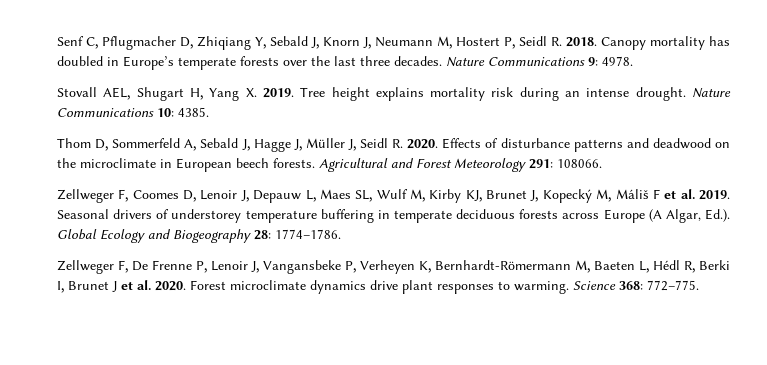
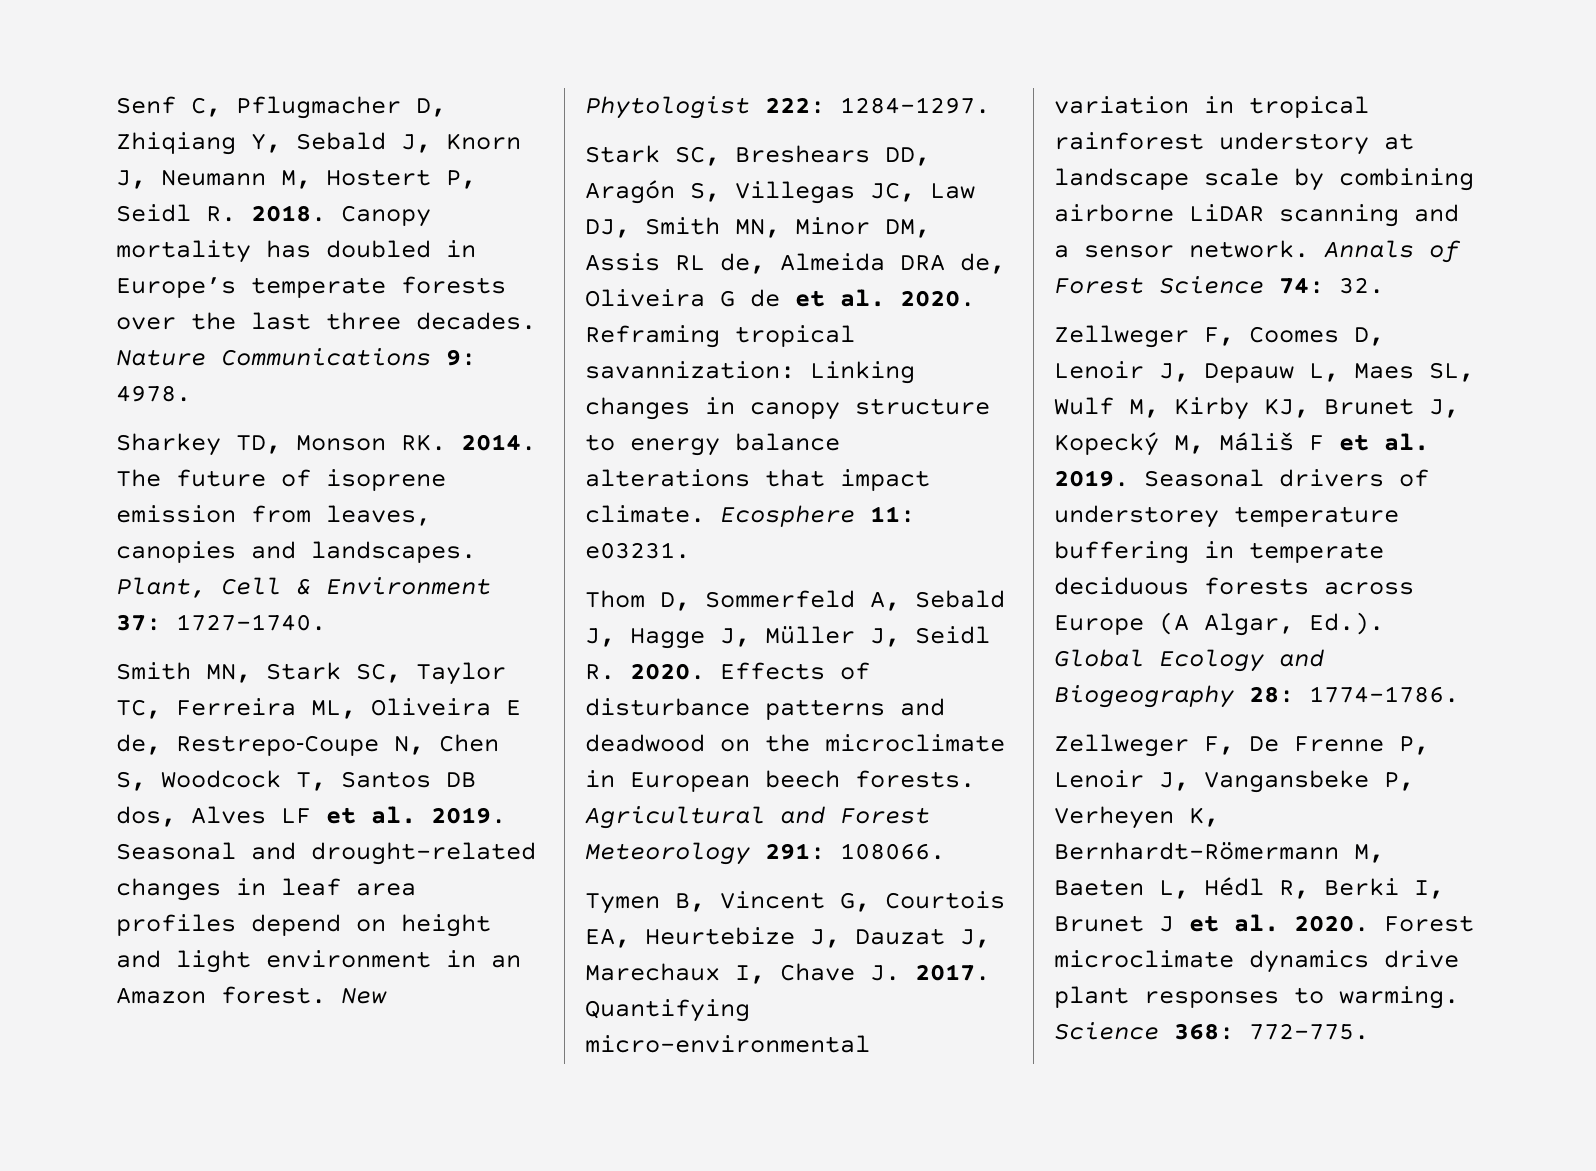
- Stovall AEL, Shugart H, Yang X. 2019. Tree height explains mortality risk during an intense drought. Nature Communications 10: 4385.
+ Sharkey TD, Monson RK. 2014. The future of isoprene emission from leaves, canopies and landscapes. Plant, Cell & Environment 37: 1727–1740.
+ Smith MN, Stark SC, Taylor TC, Ferreira ML, Oliveira E de, Restrepo‐Coupe N, Chen S, Woodcock T, Santos DB dos, Alves LF et al. 2019. Seasonal and drought-related changes in leaf area profiles depend on height and light environment in an Amazon forest. New Phytologist 222: 1284–1297.
+ Stark SC, Breshears DD, Aragón S, Villegas JC, Law DJ, Smith MN, Minor DM, Assis RL de, Almeida DRA de, Oliveira G de et al. 2020. Reframing tropical savannization: Linking changes in canopy structure to energy balance alterations that impact climate. Ecosphere 11: e03231.
+ Tymen B, Vincent G, Courtois EA, Heurtebize J, Dauzat J, Marechaux I, Chave J. 2017. Quantifying micro-environmental variation in tropical rainforest understory at landscape scale by combining airborne LiDAR scanning and a sensor network. Annals of Forest Science 74: 32.

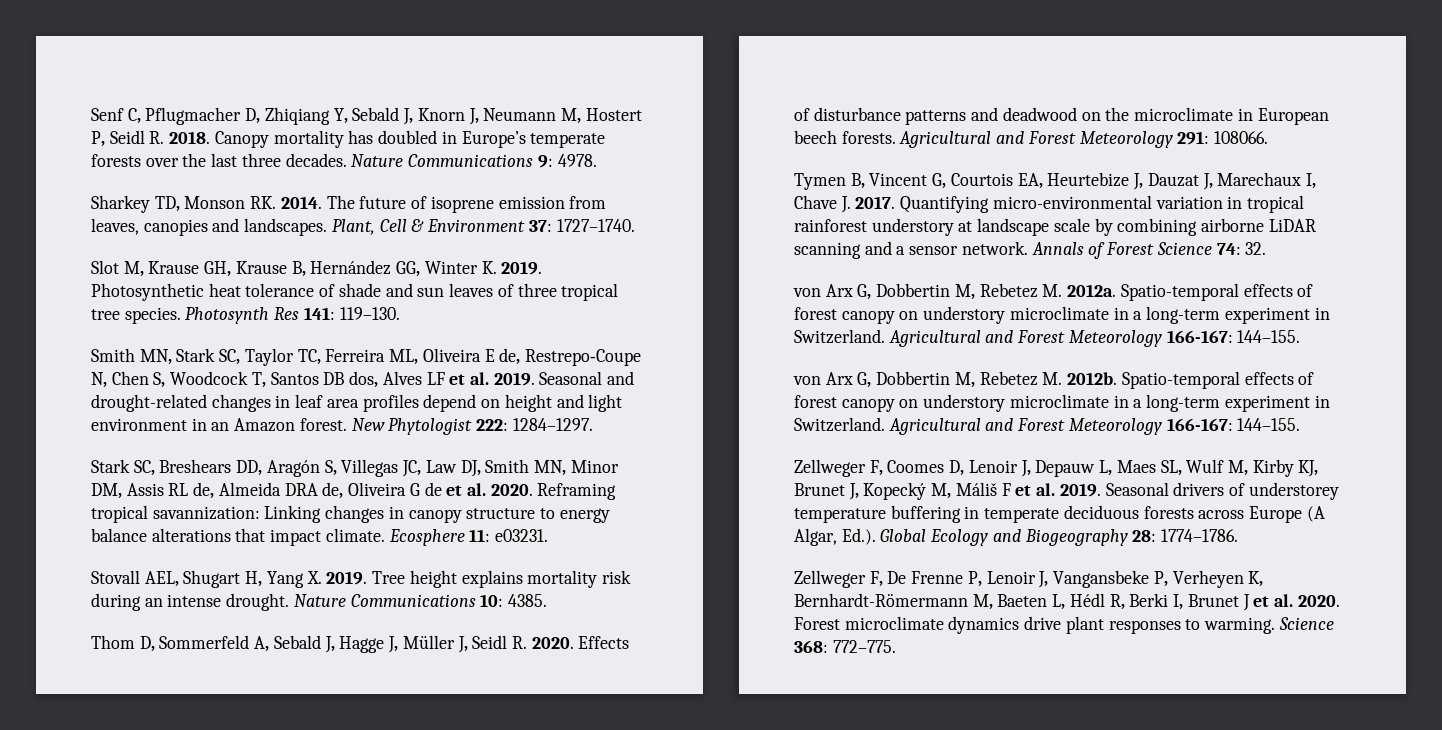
+ Slot M, Krause GH, Krause B, Hernández GG, Winter K. 2019. Photosynthetic heat tolerance of shade and sun leaves of three tropical tree species. Photosynth Res 141: 119–130.
+ Stovall AEL, Shugart H, Yang X. 2019. Tree height explains mortality risk during an intense drought. Nature Communications 10: 4385.
+ von Arx G, Dobbertin M, Rebetez M. 2012a. Spatio-temporal effects of forest canopy on understory microclimate in a long-term experiment in Switzerland. Agricultural and Forest Meteorology 166-167: 144–155.
+ von Arx G, Dobbertin M, Rebetez M. 2012b. Spatio-temporal effects of forest canopy on understory microclimate in a long-term experiment in Switzerland. Agricultural and Forest Meteorology 166-167: 144–155.

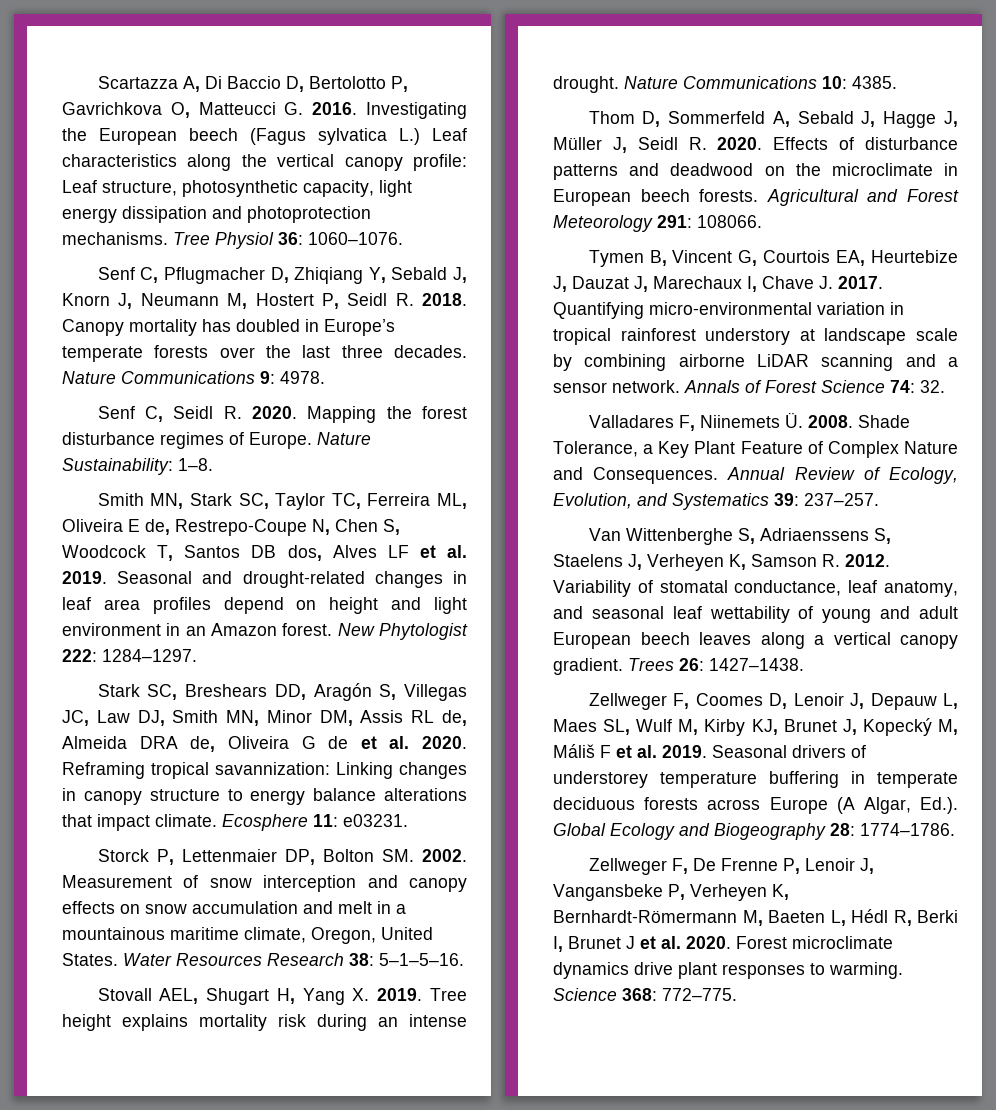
+ Scartazza A, Di Baccio D, Bertolotto P, Gavrichkova O, Matteucci G. 2016. Investigating the European beech (Fagus sylvatica L.) Leaf characteristics along the vertical canopy profile: Leaf structure, photosynthetic capacity, light energy dissipation and photoprotection mechanisms. Tree Physiol 36: 1060–1076.
- Sharkey TD, Monson RK. 2014. The future of isoprene emission from leaves, canopies and landscapes. Plant, Cell & Environment 37: 1727–1740.
- Slot M, Krause GH, Krause B, Hernández GG, Winter K. 2019. Photosynthetic heat tolerance of shade and sun leaves of three tropical tree species. Photosynth Res 141: 119–130.
+ Senf C, Seidl R. 2020. Mapping the forest disturbance regimes of Europe. Nature Sustainability: 1–8.
+ Storck P, Lettenmaier DP, Bolton SM. 2002. Measurement of snow interception and canopy effects on snow accumulation and melt in a mountainous maritime climate, Oregon, United States. Water Resources Research 38: 5–1–5–16.
- von Arx G, Dobbertin M, Rebetez M. 2012a. Spatio-temporal effects of forest canopy on understory microclimate in a long-term experiment in Switzerland. Agricultural and Forest Meteorology 166-167: 144–155.
- von Arx G, Dobbertin M, Rebetez M. 2012b. Spatio-temporal effects of forest canopy on understory microclimate in a long-term experiment in Switzerland. Agricultural and Forest Meteorology 166-167: 144–155.
+ Valladares F, Niinemets Ü. 2008. Shade Tolerance, a Key Plant Feature of Complex Nature and Consequences. Annual Review of Ecology, Evolution, and Systematics 39: 237–257.
+ Van Wittenberghe S, Adriaenssens S, Staelens J, Verheyen K, Samson R. 2012. Variability of stomatal conductance, leaf anatomy, and seasonal leaf wettability of young and adult European beech leaves along a vertical canopy gradient. Trees 26: 1427–1438.

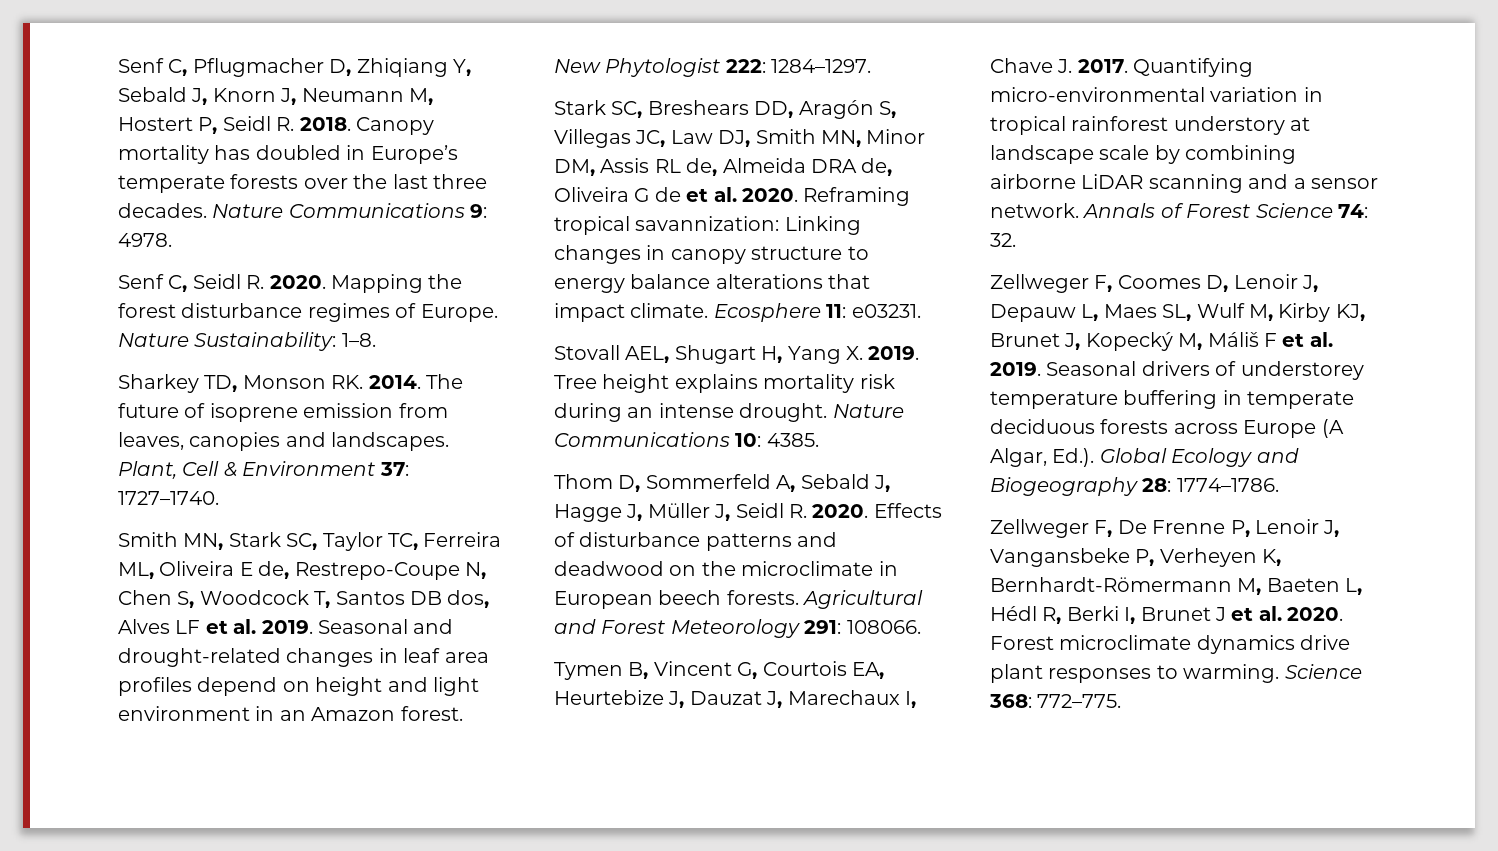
- Scartazza A, Di Baccio D, Bertolotto P, Gavrichkova O, Matteucci G. 2016. Investigating the European beech (Fagus sylvatica L.) Leaf characteristics along the vertical canopy profile: Leaf structure, photosynthetic capacity, light energy dissipation and photoprotection mechanisms. Tree Physiol 36: 1060–1076.
+ Sharkey TD, Monson RK. 2014. The future of isoprene emission from leaves, canopies and landscapes. Plant, Cell & Environment 37: 1727–1740.
- Storck P, Lettenmaier DP, Bolton SM. 2002. Measurement of snow interception and canopy effects on snow accumulation and melt in a mountainous maritime climate, Oregon, United States. Water Resources Research 38: 5–1–5–16.
- Valladares F, Niinemets Ü. 2008. Shade Tolerance, a Key Plant Feature of Complex Nature and Consequences. Annual Review of Ecology, Evolution, and Systematics 39: 237–257.
- Van Wittenberghe S, Adriaenssens S, Staelens J, Verheyen K, Samson R. 2012. Variability of stomatal conductance, leaf anatomy, and seasonal leaf wettability of young and adult European beech leaves along a vertical canopy gradient. Trees 26: 1427–1438.

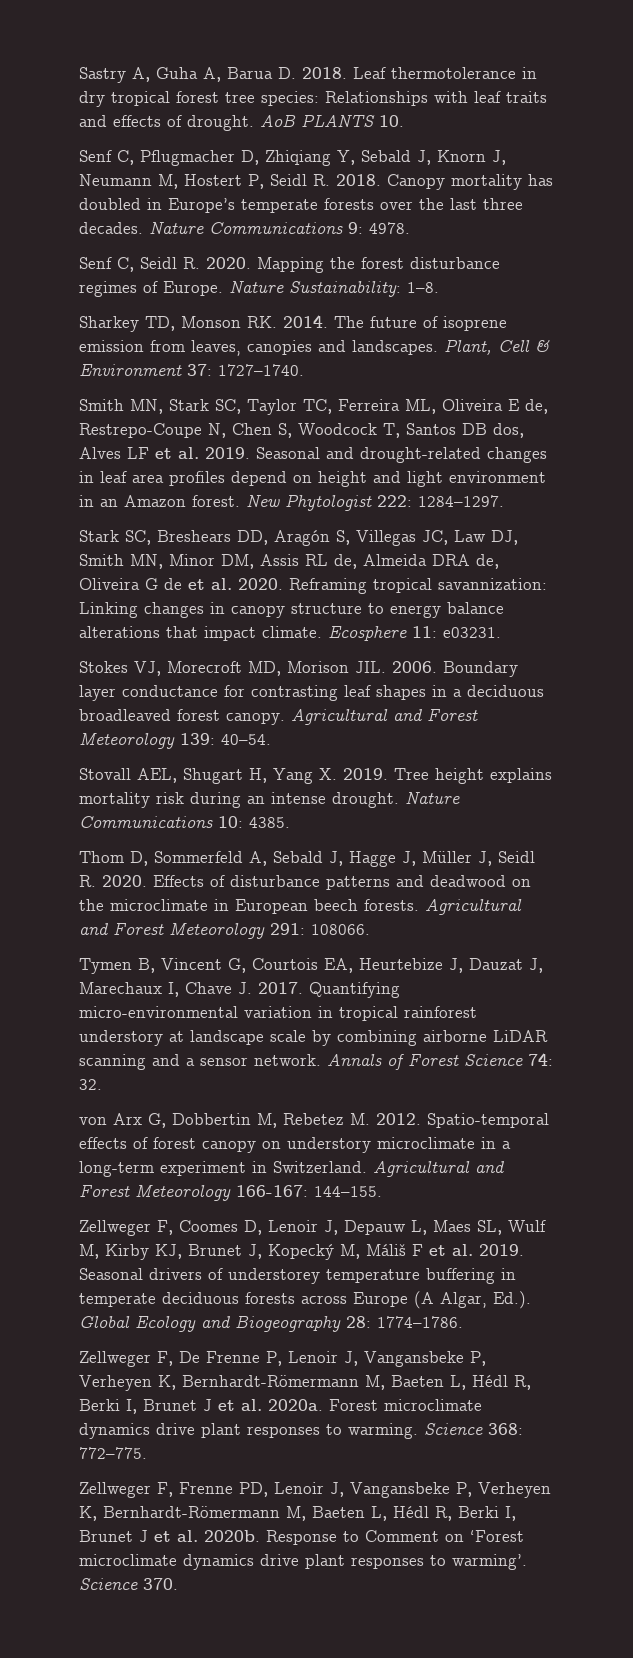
+ Sastry A, Guha A, Barua D. 2018. Leaf thermotolerance in dry tropical forest tree species: Relationships with leaf traits and effects of drought. AoB PLANTS 10.
+ Stokes VJ, Morecroft MD, Morison JIL. 2006. Boundary layer conductance for contrasting leaf shapes in a deciduous broadleaved forest canopy. Agricultural and Forest Meteorology 139: 40–54.
+ von Arx G, Dobbertin M, Rebetez M. 2012. Spatio-temporal effects of forest canopy on understory microclimate in a long-term experiment in Switzerland. Agricultural and Forest Meteorology 166-167: 144–155.
- Zellweger F, De Frenne P, Lenoir J, Vangansbeke P, Verheyen K, Bernhardt-Römermann M, Baeten L, Hédl R, Berki I, Brunet J et al. 2020.
+ Zellweger F, De Frenne P, Lenoir J, Vangansbeke P, Verheyen K, Bernhardt-Römermann M, Baeten L, Hédl R, Berki I, Brunet J et al. 2020a.
+ Zellweger F, Frenne PD, Lenoir J, Vangansbeke P, Verheyen K, Bernhardt-Römermann M, Baeten L, Hédl R, Berki I, Brunet J et al. 2020b. Response to Comment on ‘Forest microclimate dynamics drive plant responses to warming’. Science 370.

